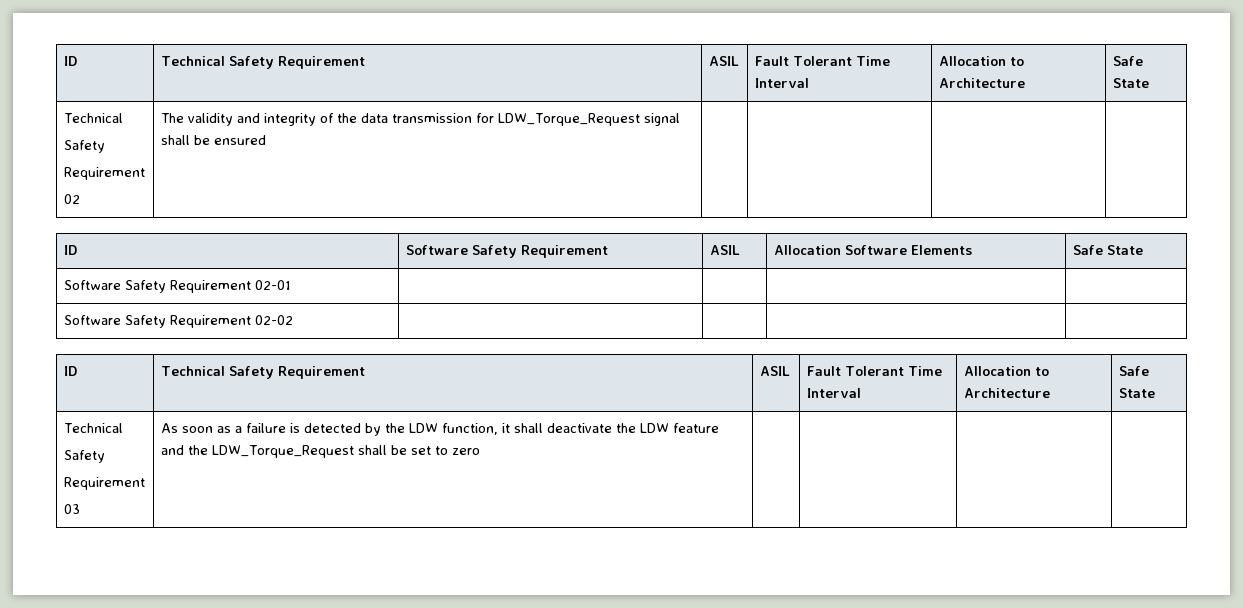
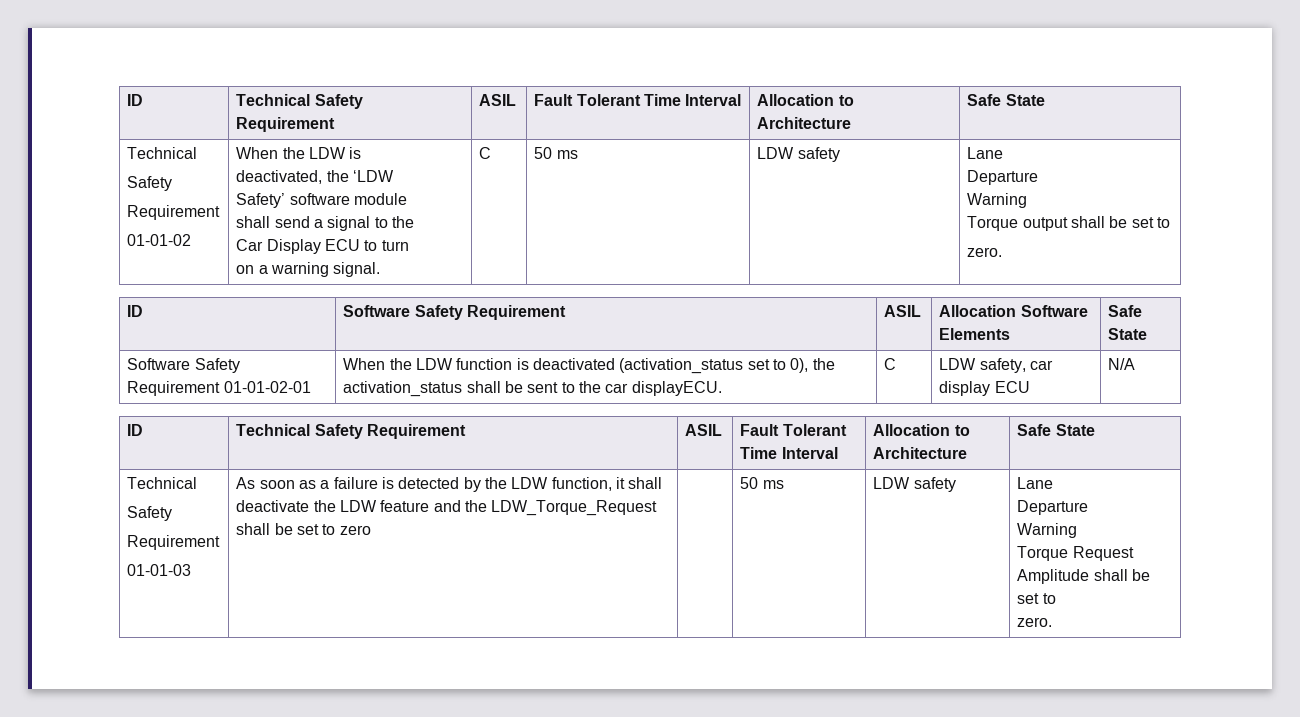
- 02 | The validity and integrity of the data transmission for LDW_Torque_Request signal shall be ensured
+ 01-01-02 | When the LDW is
+ deactivated, the ‘LDW
+ Safety’ software module
+ shall send a signal to the
+ Car Display ECU to turn
+ on a warning signal. | C | 50 ms | LDW safety | Lane
+ Departure
+ Warning
+ Torque output shall be set to
+ zero.
- Software Safety Requirement 02-01 | | | |
- Software Safety Requirement 02-02 | | | |
+ Software Safety Requirement 01-01-02-01 | When the LDW function is deactivated (activation_status set to 0), the activation_status shall be sent to the car displayECU. | C | LDW safety, car display ECU | N/A
- 03
+ 01-01-03
- As soon as a failure is detected by the LDW function, it shall deactivate the LDW feature and the LDW_Torque_Request shall be set to zero
+ As soon as a failure is detected by the LDW function, it shall deactivate the LDW feature and the LDW_Torque_Request shall be set to zero | | 50 ms | LDW safety | Lane
+ Departure
+ Warning
+ Torque Request Amplitude shall be set to
+ zero.

